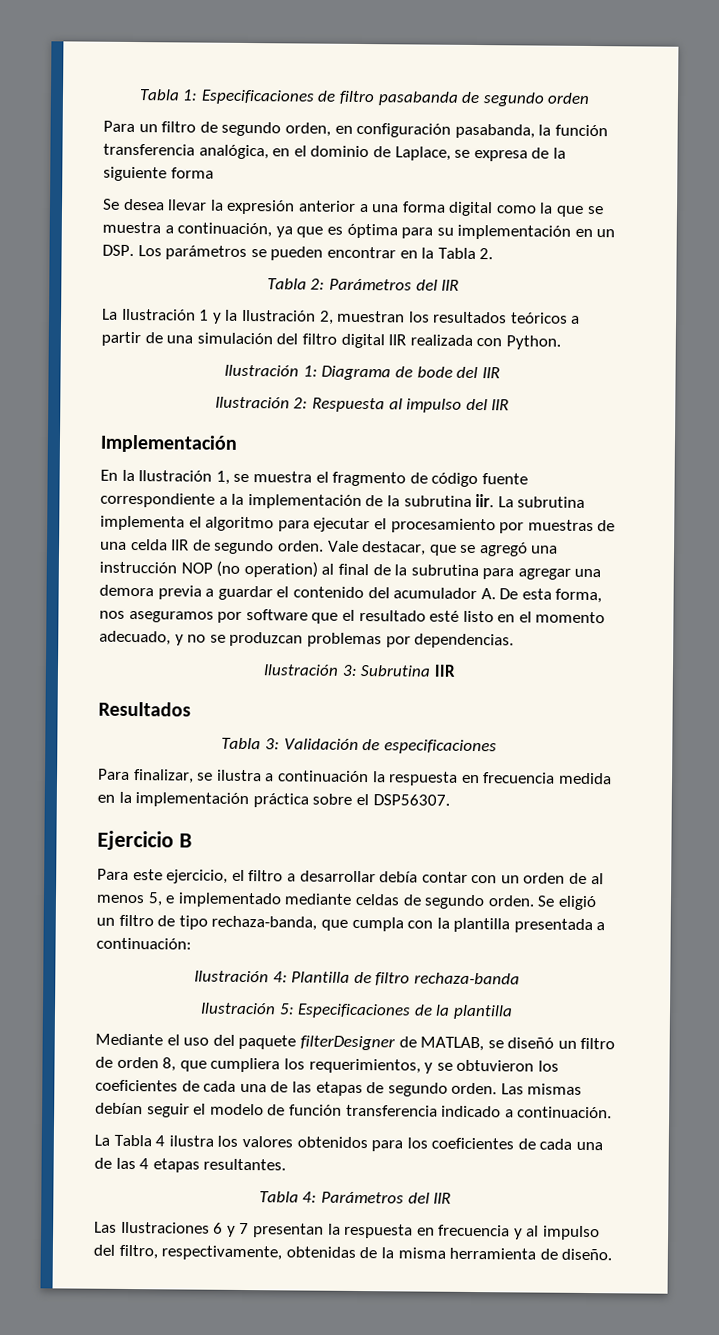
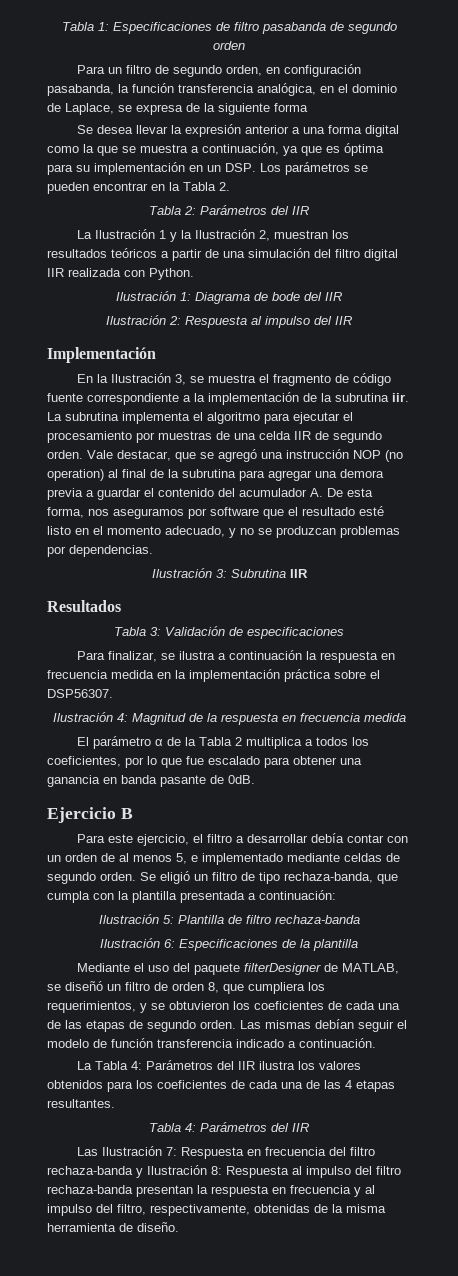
- En la Ilustración 1, se muestra el fragmento de código fuente correspondiente a la implementación de la subrutina iir.
+ En la Ilustración 3, se muestra el fragmento de código fuente correspondiente a la implementación de la subrutina iir.
+ Ilustración 4: Magnitud de la respuesta en frecuencia medida
+ El parámetro α de la Tabla 2 multiplica a todos los coeficientes, por lo que fue escalado para obtener una ganancia en banda pasante de 0dB.
- Ilustración 4: Plantilla de filtro rechaza-banda
+ Ilustración 5: Plantilla de filtro rechaza-banda
- Ilustración 5: Especificaciones de la plantilla
+ Ilustración 6: Especificaciones de la plantilla
- La Tabla 4 ilustra los valores obtenidos para los coeficientes de cada una de las 4 etapas resultantes.
+ La Tabla 4: Parámetros del IIR ilustra los valores obtenidos para los coeficientes de cada una de las 4 etapas resultantes.
- Las Ilustraciones 6 y 7 presentan la respuesta en frecuencia y al impulso del filtro, respectivamente, obtenidas de la misma herramienta de diseño.
+ Las Ilustración 7: Respuesta en frecuencia del filtro rechaza-banda y Ilustración 8: Respuesta al impulso del filtro rechaza-banda presentan la respuesta en frecuencia y al impulso del filtro, respectivamente, obtenidas de la misma herramienta de diseño.

